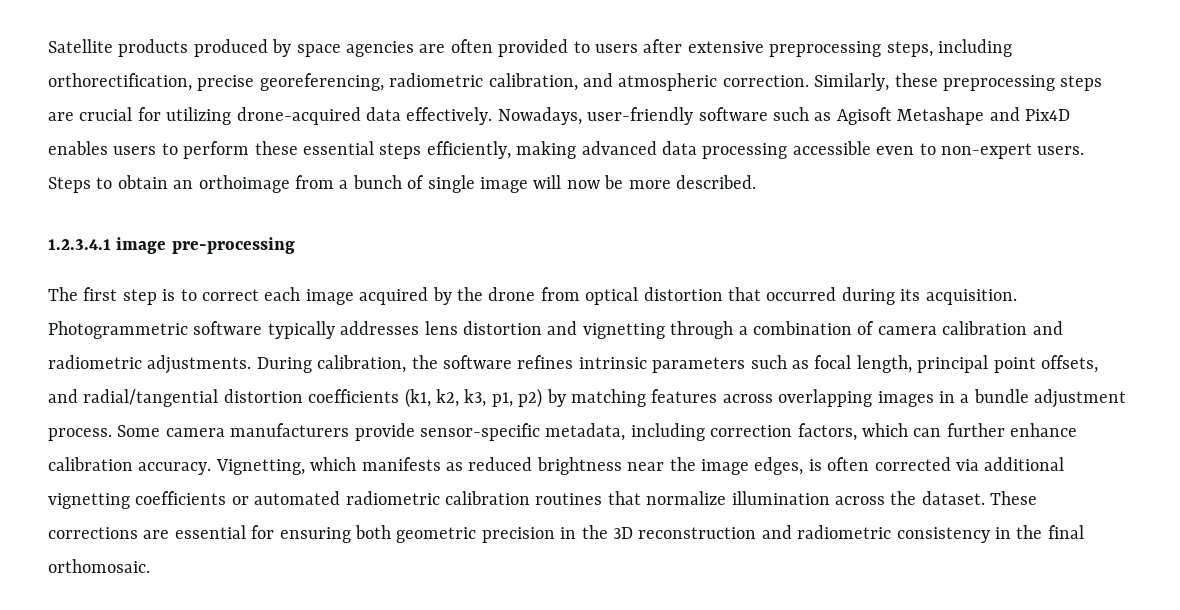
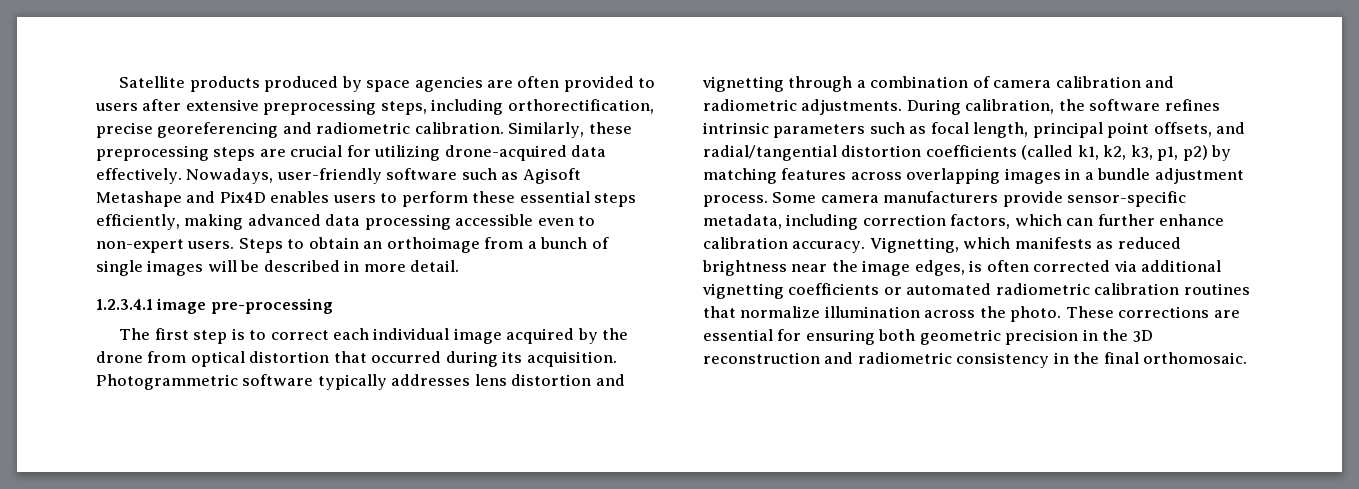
- Satellite products produced by space agencies are often provided to users after extensive preprocessing steps, including orthorectification, precise georeferencing, radiometric calibration, and atmospheric correction.
+ Satellite products produced by space agencies are often provided to users after extensive preprocessing steps, including orthorectification, precise georeferencing and radiometric calibration.
- Steps to obtain an orthoimage from a bunch of single image will now be more described.
+ Steps to obtain an orthoimage from a bunch of single images will be described in more detail.
- The first step is to correct each image acquired by the drone from optical distortion that occurred during its acquisition.
+ The first step is to correct each individual image acquired by the drone from optical distortion that occurred during its acquisition.
- During calibration, the software refines intrinsic parameters such as focal length, principal point offsets, and radial/tangential distortion coefficients (k1, k2, k3, p1, p2) by matching features across overlapping images in a bundle adjustment process.
+ During calibration, the software refines intrinsic parameters such as focal length, principal point offsets, and radial/tangential distortion coefficients (called k1, k2, k3, p1, p2) by matching features across overlapping images in a bundle adjustment process.
- Vignetting, which manifests as reduced brightness near the image edges, is often corrected via additional vignetting coefficients or automated radiometric calibration routines that normalize illumination across the dataset.
+ Vignetting, which manifests as reduced brightness near the image edges, is often corrected via additional vignetting coefficients or automated radiometric calibration routines that normalize illumination across the photo.

